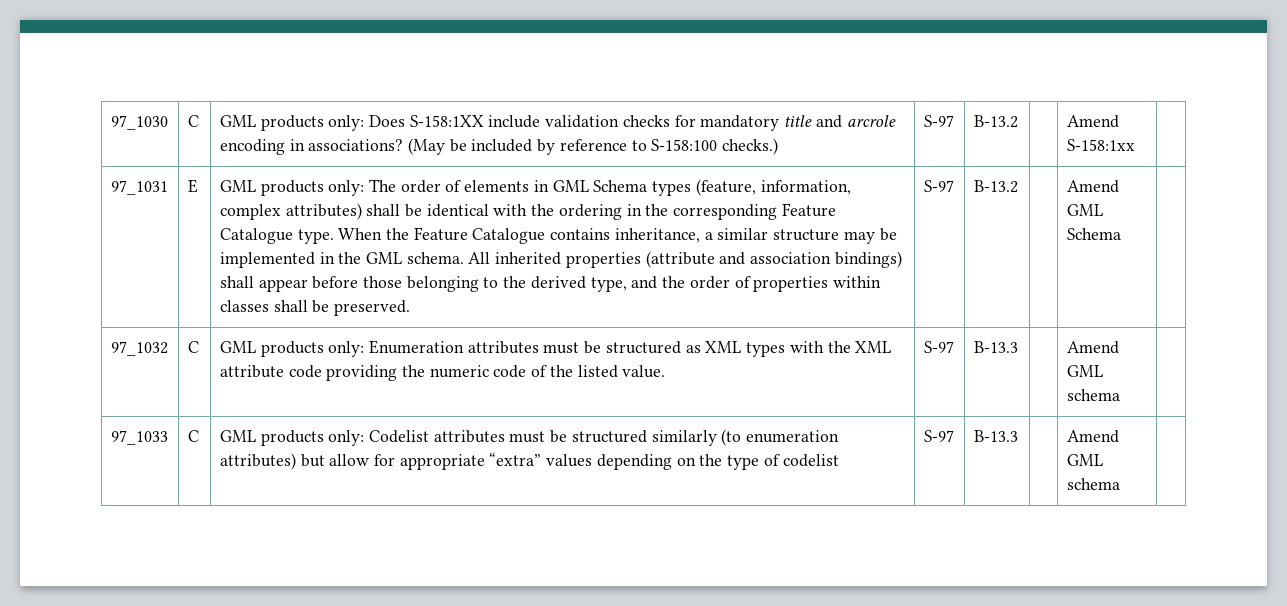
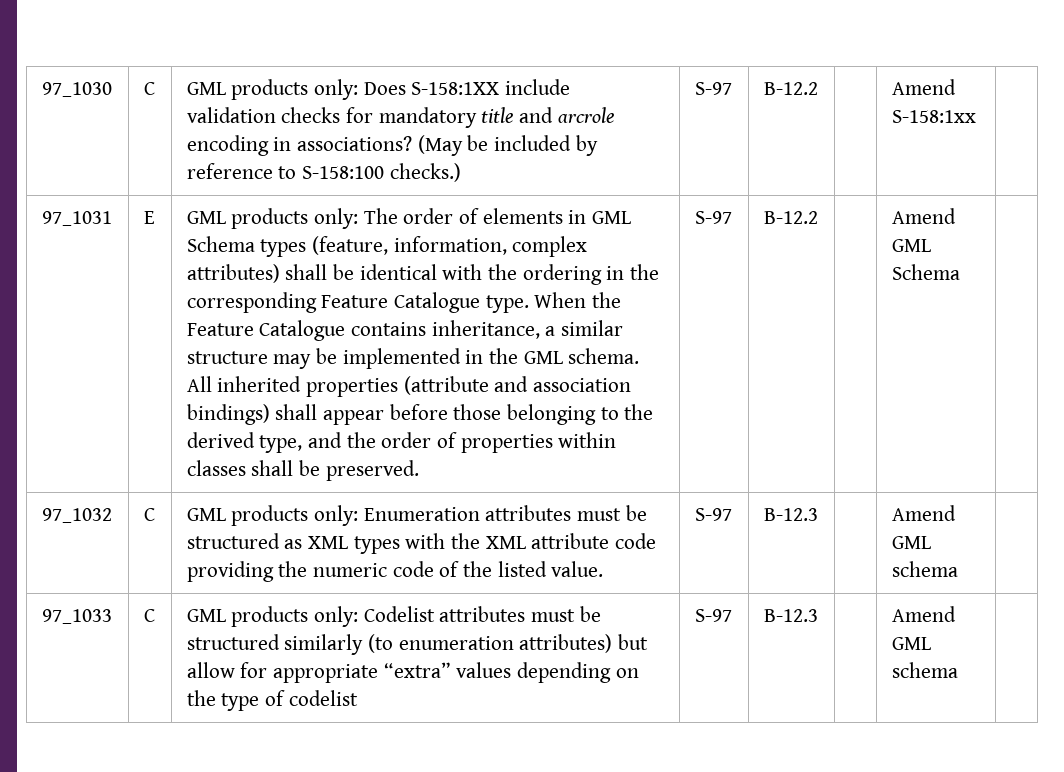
- 97_1030 | C | GML products only: Does S-158:1XX include validation checks for mandatory title and arcrole encoding in associations? (May be included by reference to S-158:100 checks.) | S-97 | B-13.2 | | Amend S-158:1xx |
+ 97_1030 | C | GML products only: Does S-158:1XX include validation checks for mandatory title and arcrole encoding in associations? (May be included by reference to S-158:100 checks.) | S-97 | B-12.2 | | Amend S-158:1xx |
- All inherited properties (attribute and association bindings) shall appear before those belonging to the derived type, and the order of properties within classes shall be preserved. | S-97 | B-13.2
+ All inherited properties (attribute and association bindings) shall appear before those belonging to the derived type, and the order of properties within classes shall be preserved. | S-97 | B-12.2
- 97_1032 | C | GML products only: Enumeration attributes must be structured as XML types with the XML attribute code providing the numeric code of the listed value. | S-97 | B-13.3 | | Amend GML schema |
+ 97_1032 | C | GML products only: Enumeration attributes must be structured as XML types with the XML attribute code providing the numeric code of the listed value. | S-97 | B-12.3 | | Amend GML schema |
- 97_1033 | C | GML products only: Codelist attributes must be structured similarly (to enumeration attributes) but allow for appropriate “extra” values depending on the type of codelist | S-97 | B-13.3 | | Amend GML schema |
+ 97_1033 | C | GML products only: Codelist attributes must be structured similarly (to enumeration attributes) but allow for appropriate “extra” values depending on the type of codelist | S-97 | B-12.3 | | Amend GML schema |

